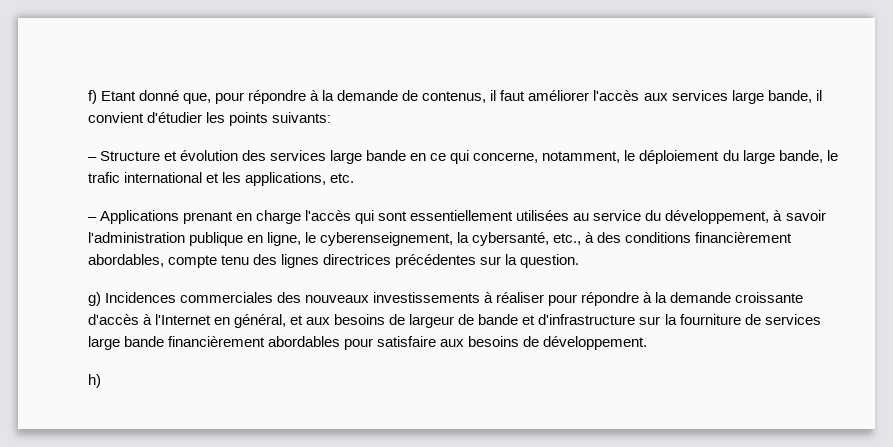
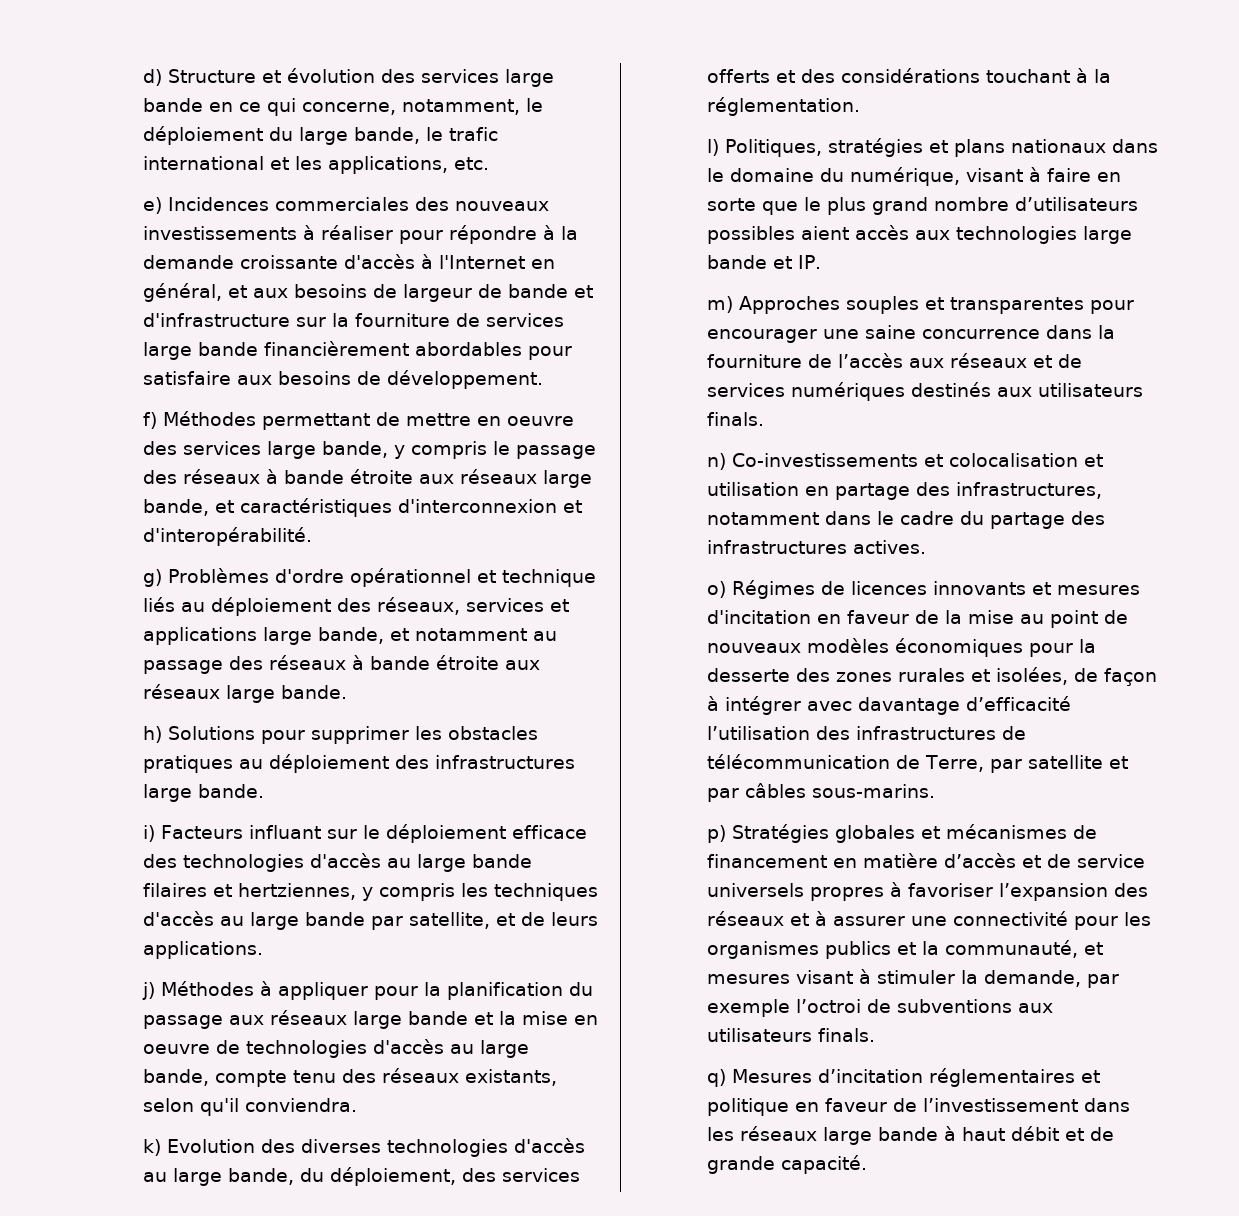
- f) Etant donné que, pour répondre à la demande de contenus, il faut améliorer l'accès aux services large bande, il convient d'étudier les points suivants:
- – Structure et évolution des services large bande en ce qui concerne, notamment, le déploiement du large bande, le trafic international et les applications, etc.
+ d) Structure et évolution des services large bande en ce qui concerne, notamment, le déploiement du large bande, le trafic international et les applications, etc.
- – Applications prenant en charge l'accès qui sont essentiellement utilisées au service du développement, à savoir l'administration publique en ligne, le cyberenseignement, la cybersanté, etc., à des conditions financièrement abordables, compte tenu des lignes directrices précédentes sur la question.
- g) Incidences commerciales des nouveaux investissements à réaliser pour répondre à la demande croissante d'accès à l'Internet en général, et aux besoins de largeur de bande et d'infrastructure sur la fourniture de services large bande financièrement abordables pour satisfaire aux besoins de développement.
+ e) Incidences commerciales des nouveaux investissements à réaliser pour répondre à la demande croissante d'accès à l'Internet en général, et aux besoins de largeur de bande et d'infrastructure sur la fourniture de services large bande financièrement abordables pour satisfaire aux besoins de développement.
- h)
+ f) Méthodes permettant de mettre en oeuvre des services large bande, y compris le passage des réseaux à bande étroite aux réseaux large bande, et caractéristiques d'interconnexion et d'interopérabilité.
+ g) Problèmes d'ordre opérationnel et technique liés au déploiement des réseaux, services et applications large bande, et notamment au passage des réseaux à bande étroite aux réseaux large bande.
+ h) Solutions pour supprimer les obstacles pratiques au déploiement des infrastructures large bande.
+ i) Facteurs influant sur le déploiement efficace des technologies d'accès au large bande filaires et hertziennes, y compris les techniques d'accès au large bande par satellite, et de leurs applications.
+ j) Méthodes à appliquer pour la planification du passage aux réseaux large bande et la mise en oeuvre de technologies d'accès au large bande, compte tenu des réseaux existants, selon qu'il conviendra.
+ k) Evolution des diverses technologies d'accès au large bande, du déploiement, des services offerts et des considérations touchant à la réglementation.
+ l) Politiques, stratégies et plans nationaux dans le domaine du numérique, visant à faire en sorte que le plus grand nombre d’utilisateurs possibles aient accès aux technologies large bande et IP.
+ m) Approches souples et transparentes pour encourager une saine concurrence dans la fourniture de l’accès aux réseaux et de services numériques destinés aux utilisateurs finals.
+ n) Co-investissements et colocalisation et utilisation en partage des infrastructures, notamment dans le cadre du partage des infrastructures actives.
+ o) Régimes de licences innovants et mesures d'incitation en faveur de la mise au point de nouveaux modèles économiques pour la desserte des zones rurales et isolées, de façon à intégrer avec davantage d’efficacité l’utilisation des infrastructures de télécommunication de Terre, par satellite et par câbles sous-marins.
+ p) Stratégies globales et mécanismes de financement en matière d’accès et de service universels propres à favoriser l’expansion des réseaux et à assurer une connectivité pour les organismes publics et la communauté, et mesures visant à stimuler la demande, par exemple l’octroi de subventions aux utilisateurs finals.
+ q) Mesures d’incitation réglementaires et politique en faveur de l’investissement dans les réseaux large bande à haut débit et de grande capacité.

